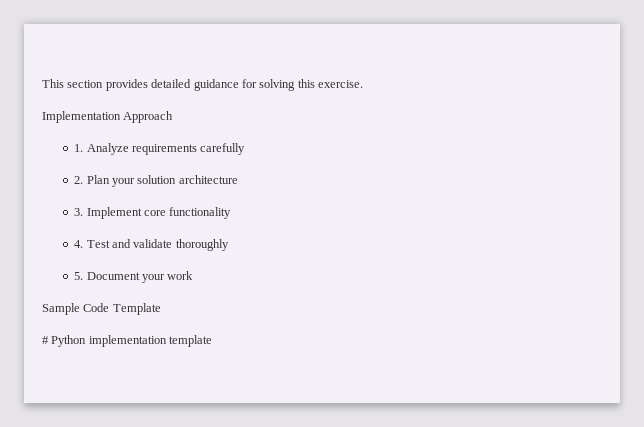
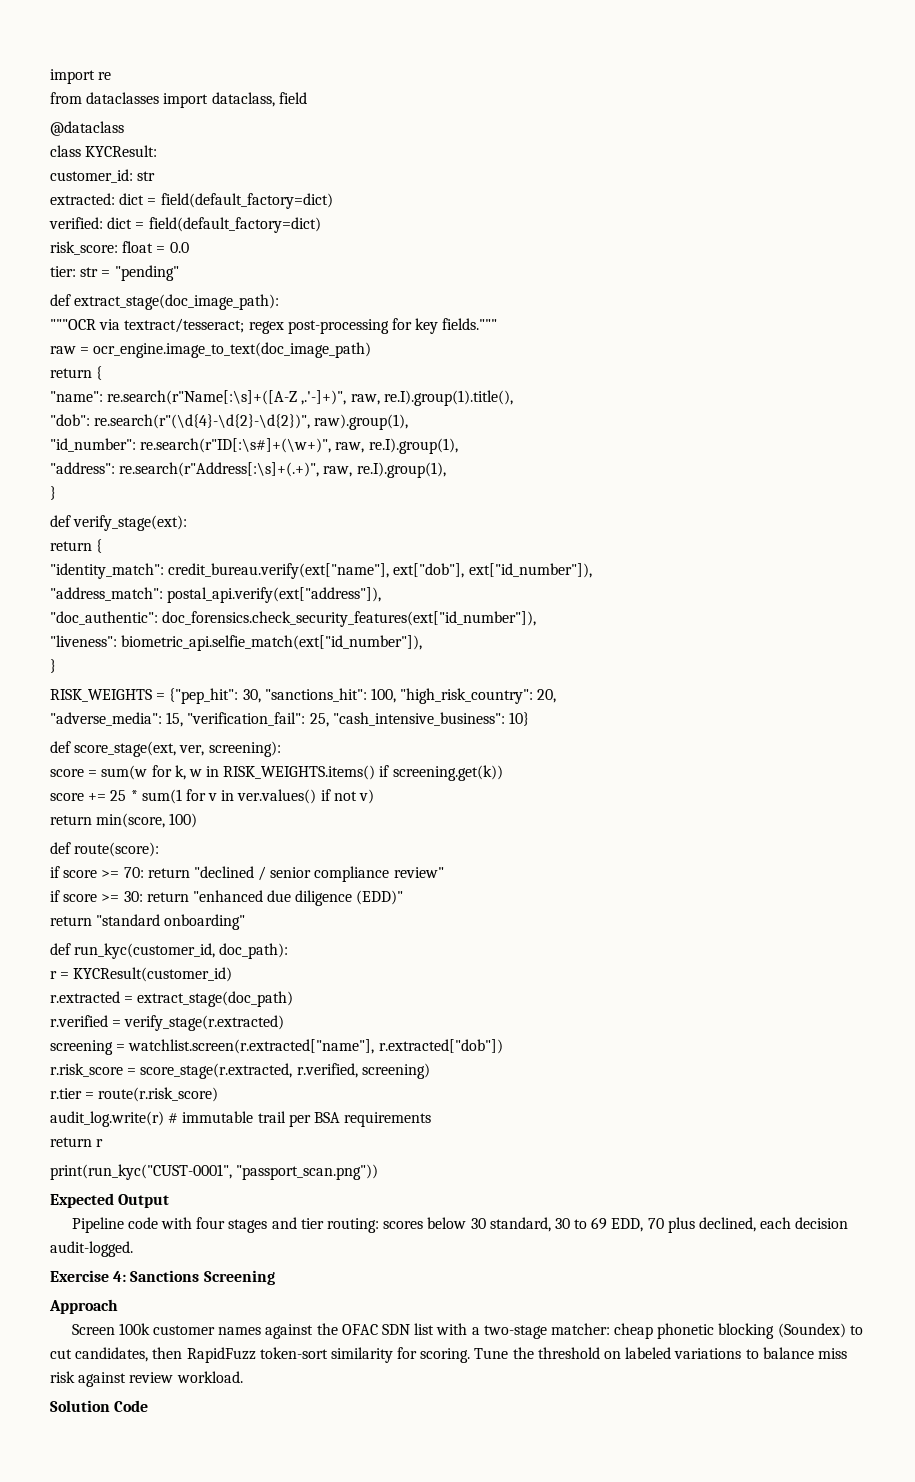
- This section provides detailed guidance for solving this exercise.
- Implementation Approach
- 1. Analyze requirements carefully
- 2. Plan your solution architecture
- 3. Implement core functionality
- 4. Test and validate thoroughly
- 5. Document your work
- Sample Code Template
- # Python implementation template
+ import re
+ from dataclasses import dataclass, field
+ @dataclass
+ class KYCResult:
+ customer_id: str
+ extracted: dict = field(default_factory=dict)
+ verified: dict = field(default_factory=dict)
+ risk_score: float = 0.0
+ tier: str = "pending"
+ def extract_stage(doc_image_path):
+ """OCR via textract/tesseract; regex post-processing for key fields."""
+ raw = ocr_engine.image_to_text(doc_image_path)
+ return {
+ "name": re.search(r"Name[:\s]+([A-Z ,.'-]+)", raw, re.I).group(1).title(),
+ "dob": re.search(r"(\d{4}-\d{2}-\d{2})", raw).group(1),
+ "id_number": re.search(r"ID[:\s#]+(\w+)", raw, re.I).group(1),
+ "address": re.search(r"Address[:\s]+(.+)", raw, re.I).group(1),
+ }
+ def verify_stage(ext):
+ return {
+ "identity_match": credit_bureau.verify(ext["name"], ext["dob"], ext["id_number"]),
+ "address_match": postal_api.verify(ext["address"]),
+ "doc_authentic": doc_forensics.check_security_features(ext["id_number"]),
+ "liveness": biometric_api.selfie_match(ext["id_number"]),
+ }
+ RISK_WEIGHTS = {"pep_hit": 30, "sanctions_hit": 100, "high_risk_country": 20,
+ "adverse_media": 15, "verification_fail": 25, "cash_intensive_business": 10}
+ def score_stage(ext, ver, screening):
+ score = sum(w for k, w in RISK_WEIGHTS.items() if screening.get(k))
+ score += 25 * sum(1 for v in ver.values() if not v)
+ return min(score, 100)
+ def route(score):
+ if score >= 70: return "declined / senior compliance review"
+ if score >= 30: return "enhanced due diligence (EDD)"
+ return "standard onboarding"
+ def run_kyc(customer_id, doc_path):
+ r = KYCResult(customer_id)
+ r.extracted = extract_stage(doc_path)
+ r.verified = verify_stage(r.extracted)
+ screening = watchlist.screen(r.extracted["name"], r.extracted["dob"])
+ r.risk_score = score_stage(r.extracted, r.verified, screening)
+ r.tier = route(r.risk_score)
+ audit_log.write(r) # immutable trail per BSA requirements
+ return r
+ print(run_kyc("CUST-0001", "passport_scan.png"))
+ Expected Output
+ Pipeline code with four stages and tier routing: scores below 30 standard, 30 to 69 EDD, 70 plus declined, each decision audit-logged.
+ Exercise 4: Sanctions Screening
+ Approach
+ Screen 100k customer names against the OFAC SDN list with a two-stage matcher: cheap phonetic blocking (Soundex) to cut candidates, then RapidFuzz token-sort similarity for scoring. Tune the threshold on labeled variations to balance miss risk against review workload.
+ Solution Code

